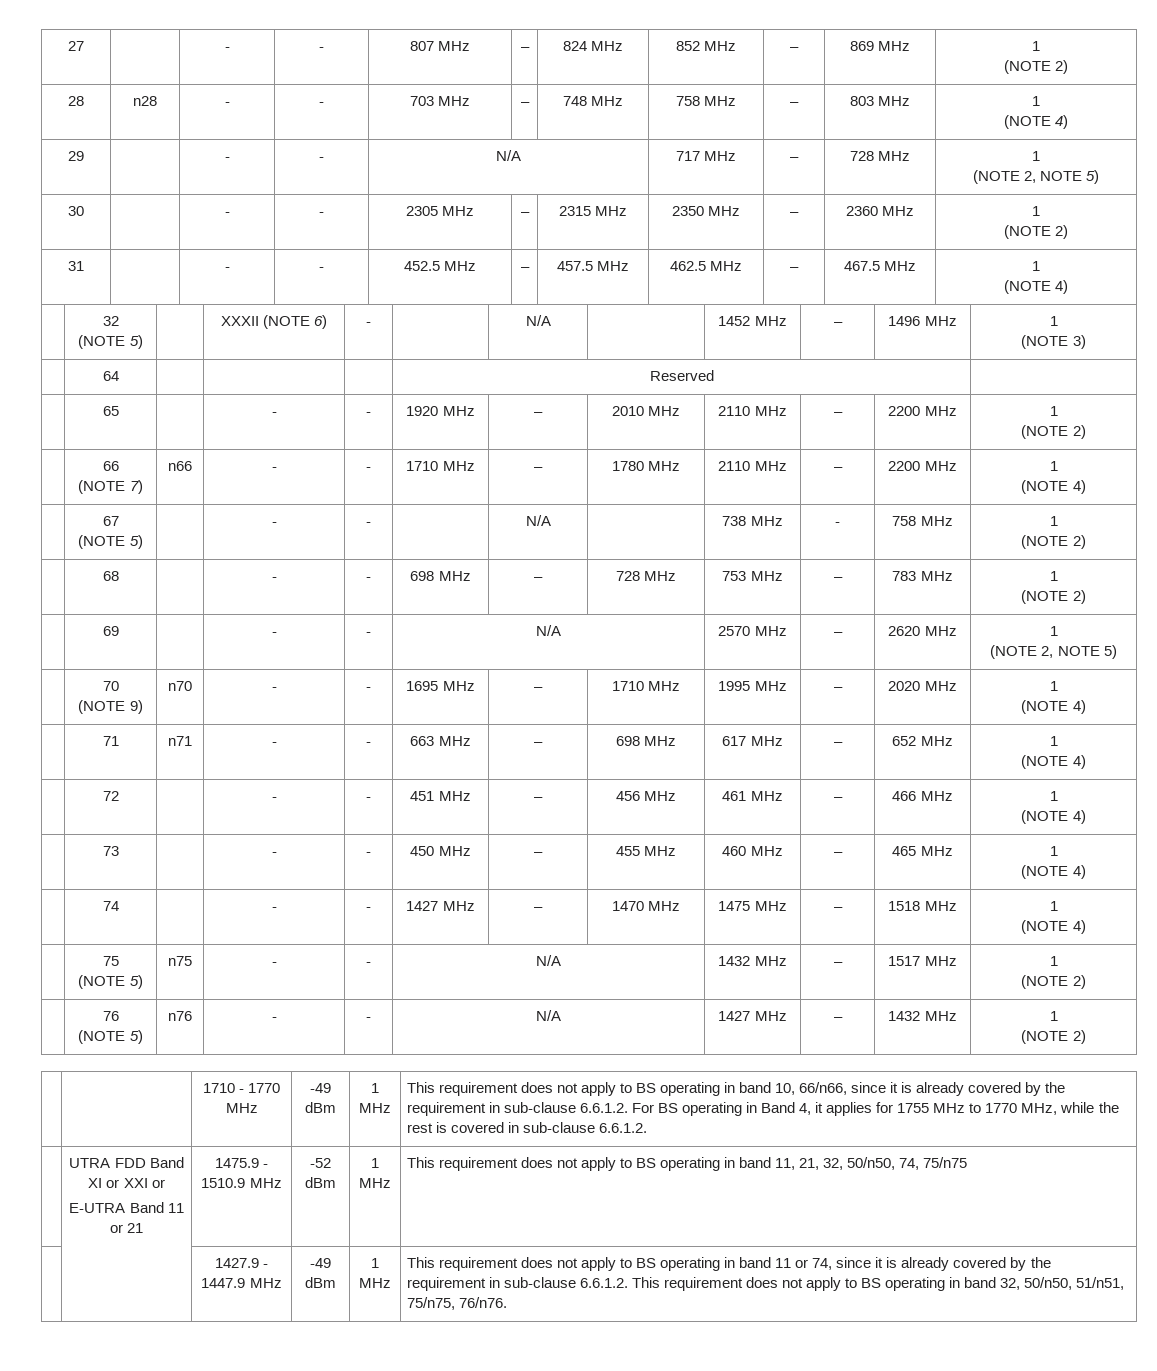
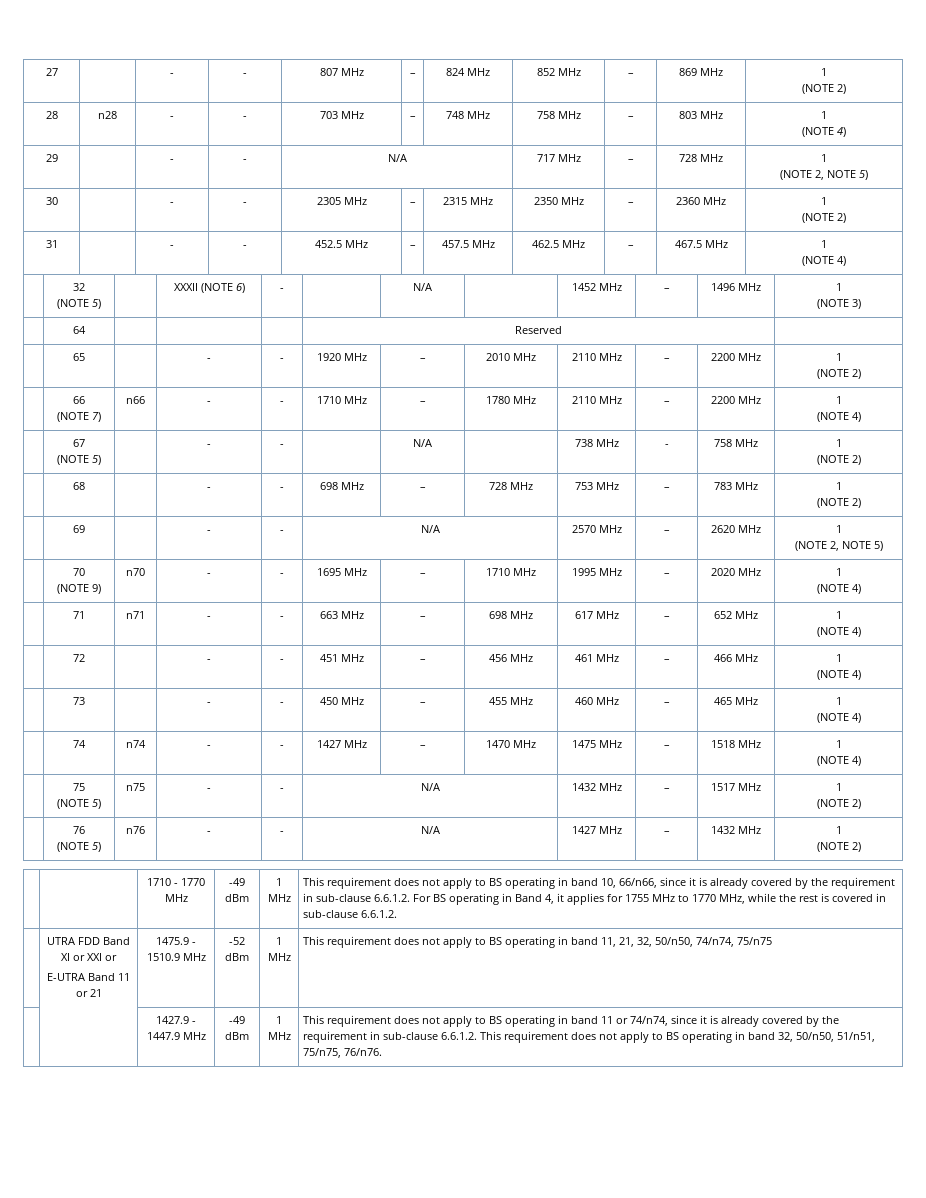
- | 74 | | - | - | 1427 MHz | – | 1470 MHz | 1475 MHz | – | 1518 MHz | 1
+ | 74 | n74 | - | - | 1427 MHz | – | 1470 MHz | 1475 MHz | – | 1518 MHz | 1
  | UTRA FDD Band XI or XXI or
- E-UTRA Band 11 or 21 | 1475.9 - 1510.9 MHz | -52 dBm | 1 MHz | This requirement does not apply to BS operating in band 11, 21, 32, 50/n50, 74, 75/n75
+ E-UTRA Band 11 or 21 | 1475.9 - 1510.9 MHz | -52 dBm | 1 MHz | This requirement does not apply to BS operating in band 11, 21, 32, 50/n50, 74/n74, 75/n75
- This requirement does not apply to BS operating in band 11 or 74, since it is already covered by the requirement in sub-clause 6.6.1.2. This requirement does not apply to BS operating in band 32, 50/n50, 51/n51, 75/n75, 76/n76.
+ This requirement does not apply to BS operating in band 11 or 74/n74, since it is already covered by the requirement in sub-clause 6.6.1.2. This requirement does not apply to BS operating in band 32, 50/n50, 51/n51, 75/n75, 76/n76.

